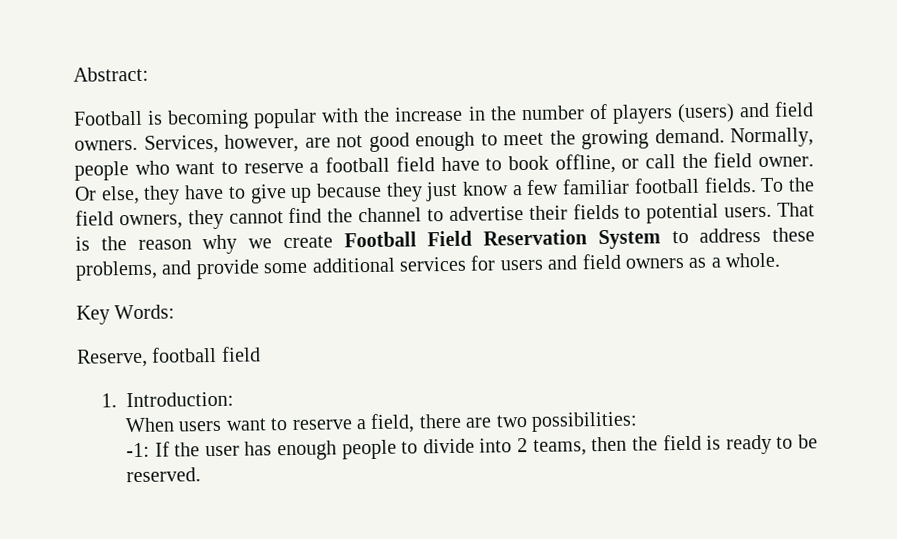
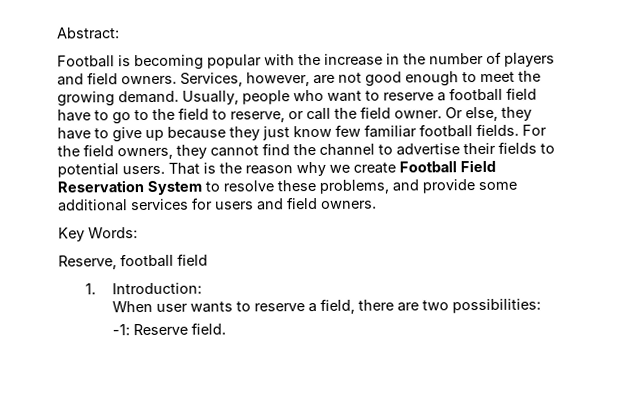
- Football is becoming popular with the increase in the number of players (users) and field owners.
+ Football is becoming popular with the increase in the number of players and field owners.
- Normally, people who want to reserve a football field have to book offline, or call the field owner.
+ Usually, people who want to reserve a football field have to go to the field to reserve, or call the field owner.
- Or else, they have to give up because they just know a few familiar football fields.
+ Or else, they have to give up because they just know few familiar football fields.
- To the field owners, they cannot find the channel to advertise their fields to potential users.
+ For the field owners, they cannot find the channel to advertise their fields to potential users.
- That is the reason why we create Football Field Reservation System to address these problems, and provide some additional services for users and field owners as a whole.
+ That is the reason why we create Football Field Reservation System to resolve these problems, and provide some additional services for users and field owners.
- When users want to reserve a field, there are two possibilities:
+ When user wants to reserve a field, there are two possibilities:
- -1: If the user has enough people to divide into 2 teams, then the field is ready to be reserved.
+ -1: Reserve field.

